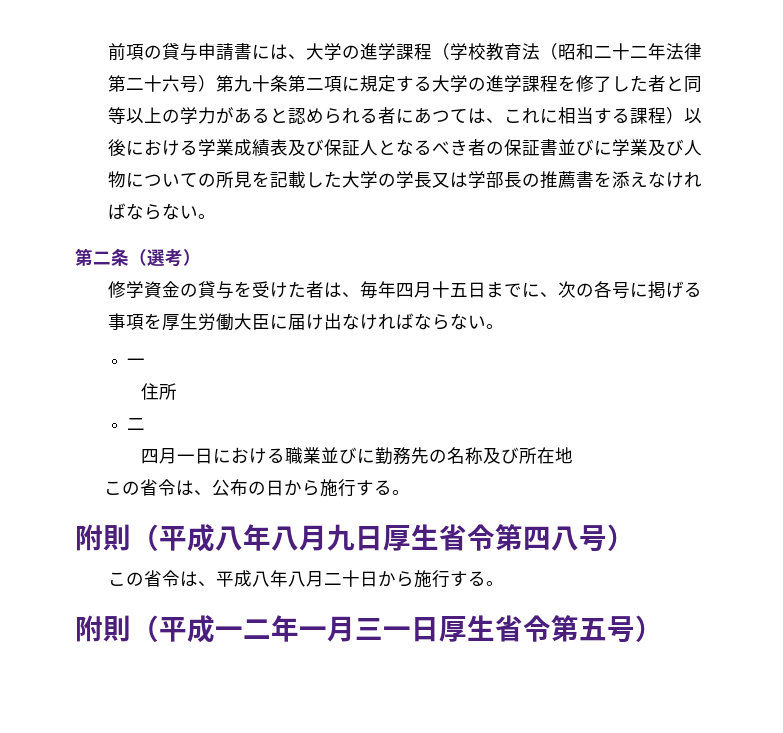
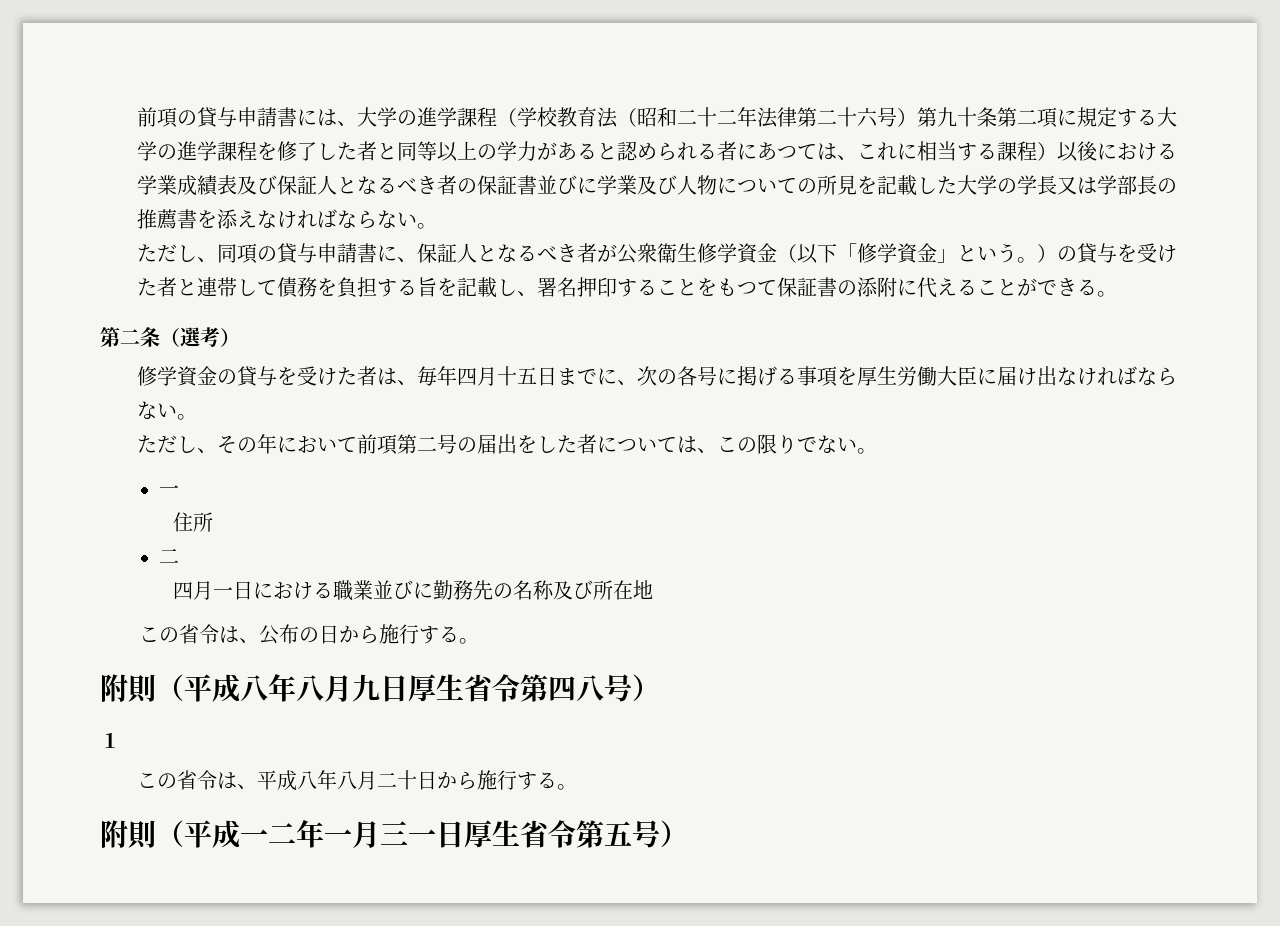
+ ただし、同項の貸与申請書に、保証人となるべき者が公衆衛生修学資金（以下「修学資金」という。）の貸与を受けた者と連帯して債務を負担する旨を記載し、署名押印することをもつて保証書の添附に代えることができる。
+ ただし、その年において前項第二号の届出をした者については、この限りでない。
+ １

